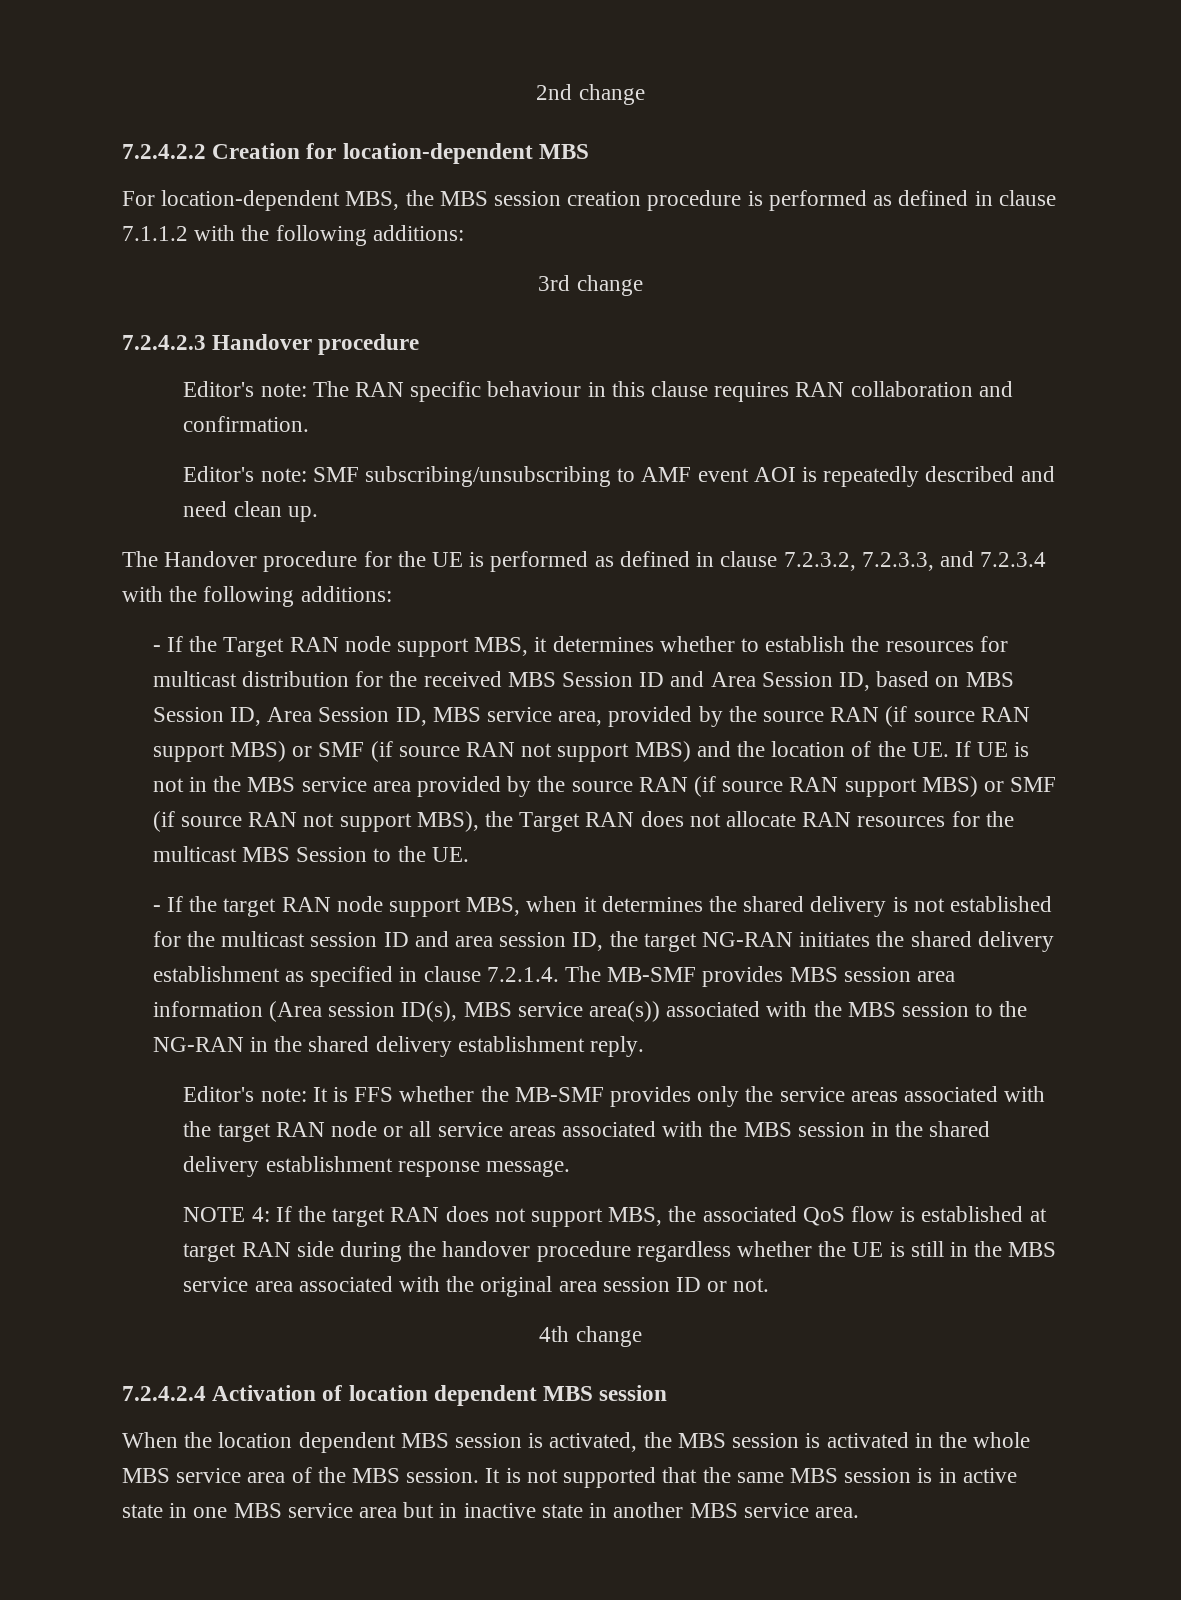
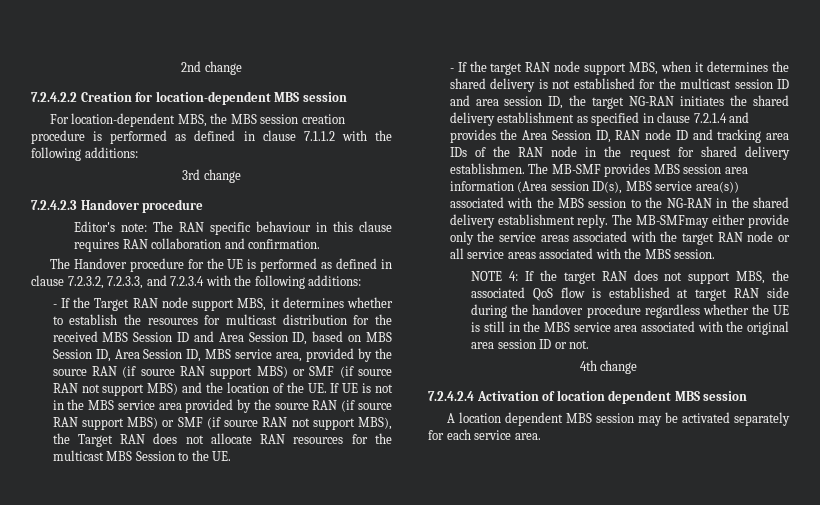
- 7.2.4.2.2 Creation for location-dependent MBS
+ 7.2.4.2.2 Creation for location-dependent MBS session
- Editor's note: SMF subscribing/unsubscribing to AMF event AOI is repeatedly described and need clean up.
- - If the target RAN node support MBS, when it determines the shared delivery is not established for the multicast session ID and area session ID, the target NG-RAN initiates the shared delivery establishment as specified in clause 7.2.1.4. The MB-SMF provides MBS session area information (Area session ID(s), MBS service area(s)) associated with the MBS session to the NG-RAN in the shared delivery establishment reply.
- Editor's note: It is FFS whether the MB-SMF provides only the service areas associated with the target RAN node or all service areas associated with the MBS session in the shared delivery establishment response message.
+ - If the target RAN node support MBS, when it determines the shared delivery is not established for the multicast session ID and area session ID, the target NG-RAN initiates the shared delivery establishment as specified in clause 7.2.1.4 and provides the Area Session ID, RAN node ID and tracking area IDs of the RAN node in the request for shared delivery establishmen. The MB-SMF provides MBS session area information (Area session ID(s), MBS service area(s)) associated with the MBS session to the NG-RAN in the shared delivery establishment reply. The MB-SMFmay either provide only the service areas associated with the target RAN node or all service areas associated with the MBS session.
- When the location dependent MBS session is activated, the MBS session is activated in the whole MBS service area of the MBS session. It is not supported that the same MBS session is in active state in one MBS service area but in inactive state in another MBS service area.
+ A location dependent MBS session may be activated separately for each service area.

